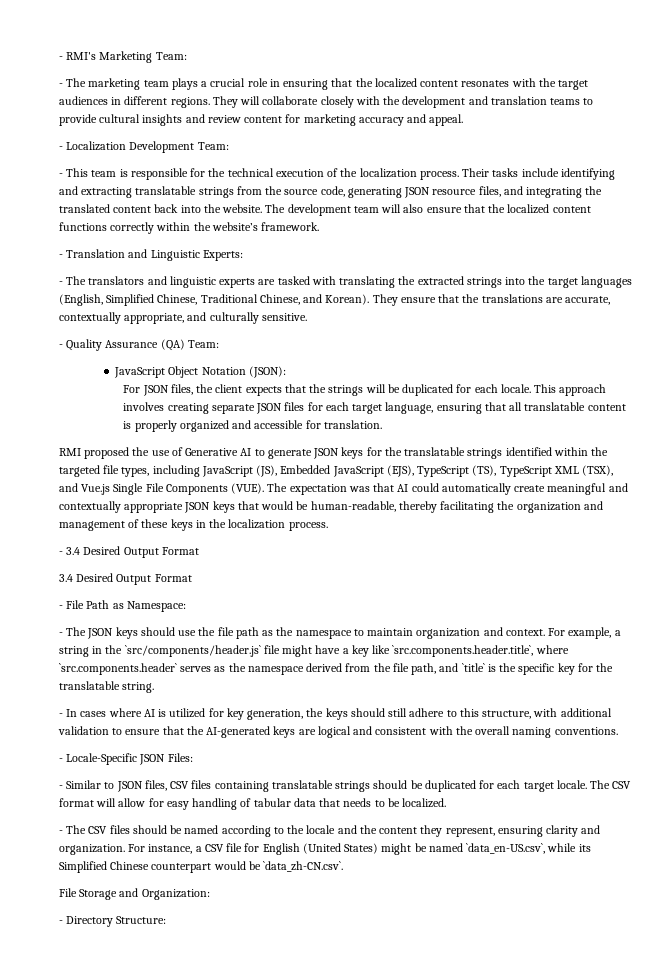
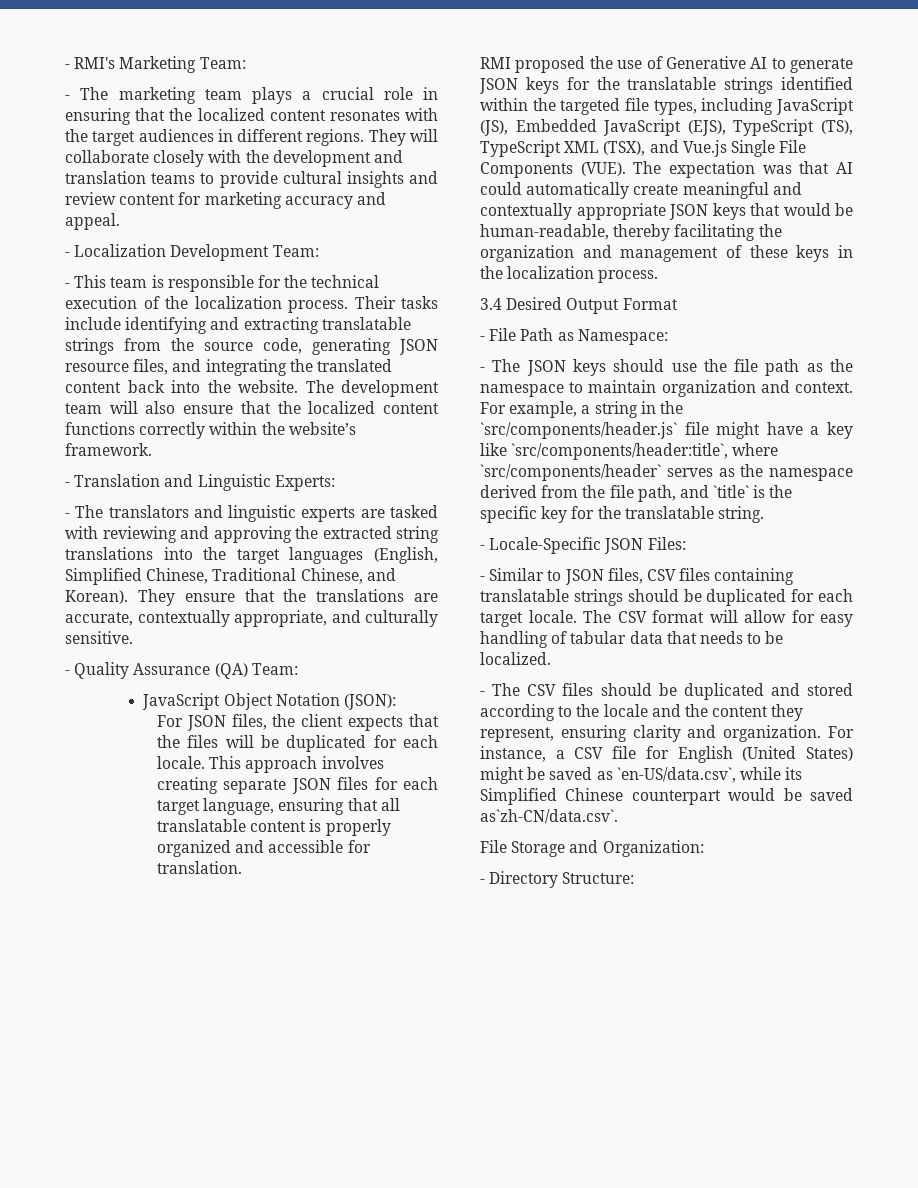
- - The translators and linguistic experts are tasked with translating the extracted strings into the target languages (English, Simplified Chinese, Traditional Chinese, and Korean).
+ - The translators and linguistic experts are tasked with reviewing and approving the extracted string translations into the target languages (English, Simplified Chinese, Traditional Chinese, and Korean).
- For JSON files, the client expects that the strings will be duplicated for each locale.
+ For JSON files, the client expects that the files will be duplicated for each locale.
- - 3.4 Desired Output Format
- For example, a string in the `src/components/header.js` file might have a key like `src.components.header.title`, where `src.components.header` serves as the namespace derived from the file path, and `title` is the specific key for the translatable string.
+ For example, a string in the `src/components/header.js` file might have a key like `src/components/header:title`, where `src/components/header` serves as the namespace derived from the file path, and `title` is the specific key for the translatable string.
- - In cases where AI is utilized for key generation, the keys should still adhere to this structure, with additional validation to ensure that the AI-generated keys are logical and consistent with the overall naming conventions.
- - The CSV files should be named according to the locale and the content they represent, ensuring clarity and organization.
+ - The CSV files should be duplicated and stored according to the locale and the content they represent, ensuring clarity and organization.
- For instance, a CSV file for English (United States) might be named `data_en-US.csv`, while its Simplified Chinese counterpart would be `data_zh-CN.csv`.
+ For instance, a CSV file for English (United States) might be saved as `en-US/data.csv`, while its Simplified Chinese counterpart would be saved as`zh-CN/data.csv`.

